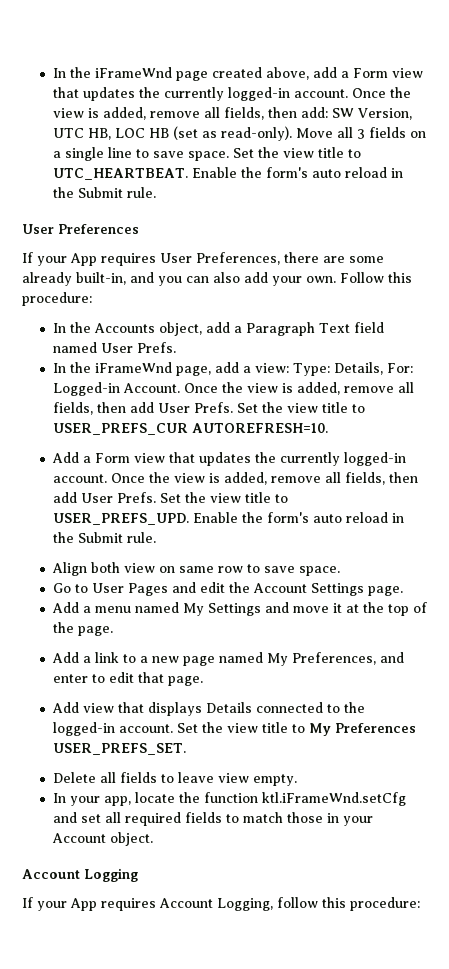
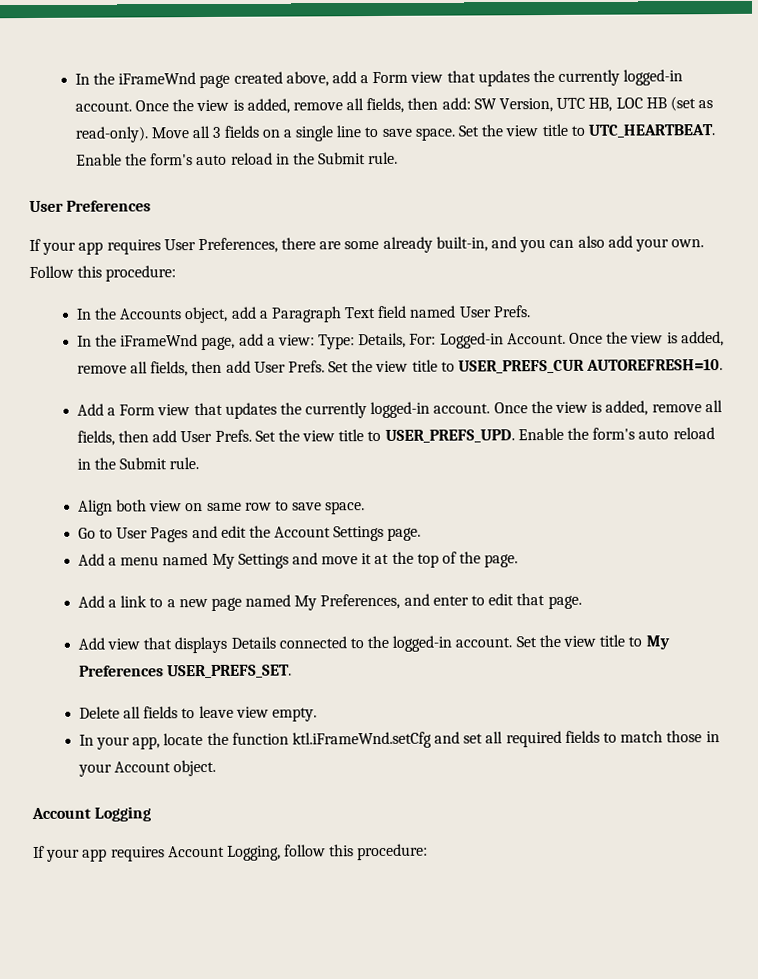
- If your App requires User Preferences, there are some already built-in, and you can also add your own.
+ If your app requires User Preferences, there are some already built-in, and you can also add your own.
- If your App requires Account Logging, follow this procedure:
+ If your app requires Account Logging, follow this procedure:

